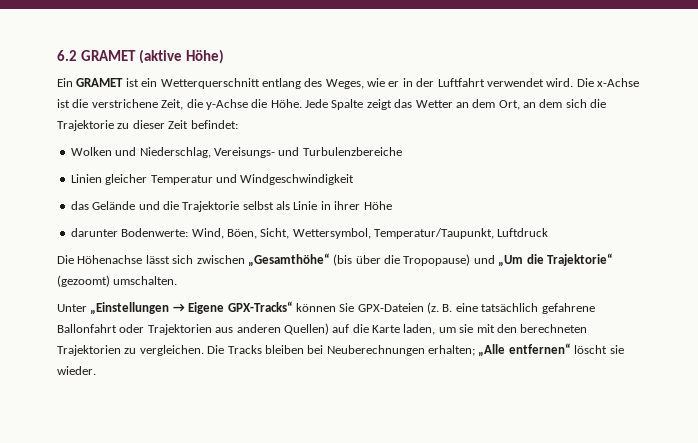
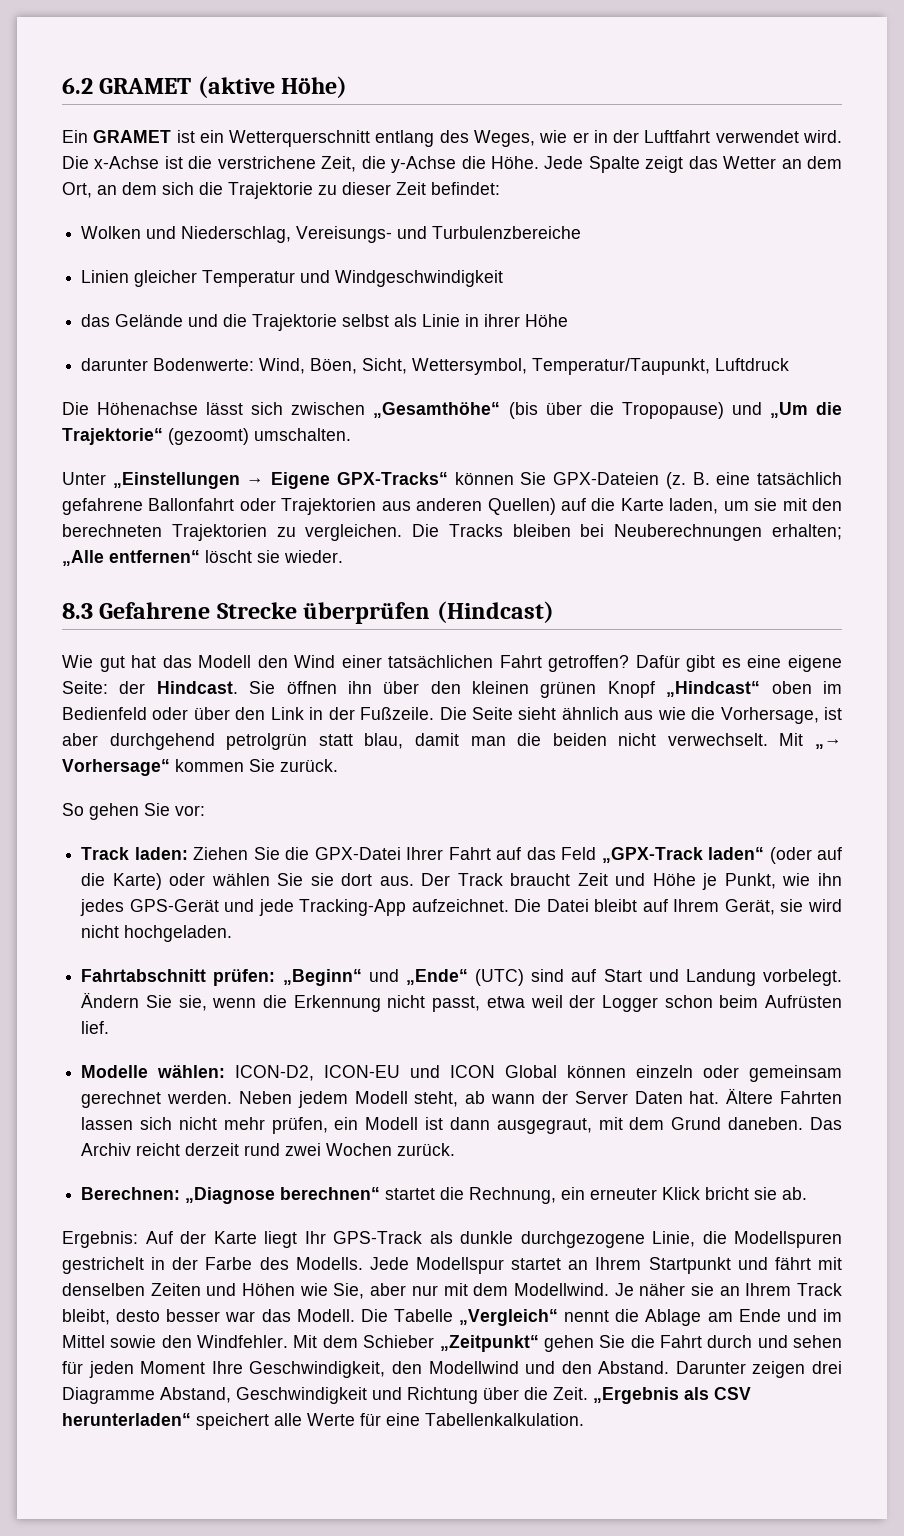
+ 8.3 Gefahrene Strecke überprüfen (Hindcast)
+ Wie gut hat das Modell den Wind einer tatsächlichen Fahrt getroffen? Dafür gibt es eine eigene Seite: der Hindcast. Sie öffnen ihn über den kleinen grünen Knopf „Hindcast“ oben im Bedienfeld oder über den Link in der Fußzeile. Die Seite sieht ähnlich aus wie die Vorhersage, ist aber durchgehend petrolgrün statt blau, damit man die beiden nicht verwechselt. Mit „→ Vorhersage“ kommen Sie zurück.
+ So gehen Sie vor:
+ Track laden: Ziehen Sie die GPX-Datei Ihrer Fahrt auf das Feld „GPX-Track laden“ (oder auf die Karte) oder wählen Sie sie dort aus. Der Track braucht Zeit und Höhe je Punkt, wie ihn jedes GPS-Gerät und jede Tracking-App aufzeichnet. Die Datei bleibt auf Ihrem Gerät, sie wird nicht hochgeladen.
+ Fahrtabschnitt prüfen: „Beginn“ und „Ende“ (UTC) sind auf Start und Landung vorbelegt. Ändern Sie sie, wenn die Erkennung nicht passt, etwa weil der Logger schon beim Aufrüsten lief.
+ Modelle wählen: ICON-D2, ICON-EU und ICON Global können einzeln oder gemeinsam gerechnet werden. Neben jedem Modell steht, ab wann der Server Daten hat. Ältere Fahrten lassen sich nicht mehr prüfen, ein Modell ist dann ausgegraut, mit dem Grund daneben. Das Archiv reicht derzeit rund zwei Wochen zurück.
+ Berechnen: „Diagnose berechnen“ startet die Rechnung, ein erneuter Klick bricht sie ab.
+ Ergebnis: Auf der Karte liegt Ihr GPS-Track als dunkle durchgezogene Linie, die Modellspuren gestrichelt in der Farbe des Modells. Jede Modellspur startet an Ihrem Startpunkt und fährt mit denselben Zeiten und Höhen wie Sie, aber nur mit dem Modellwind. Je näher sie an Ihrem Track bleibt, desto besser war das Modell. Die Tabelle „Vergleich“ nennt die Ablage am Ende und im Mittel sowie den Windfehler. Mit dem Schieber „Zeitpunkt“ gehen Sie die Fahrt durch und sehen für jeden Moment Ihre Geschwindigkeit, den Modellwind und den Abstand. Darunter zeigen drei Diagramme Abstand, Geschwindigkeit und Richtung über die Zeit. „Ergebnis als CSV herunterladen“ speichert alle Werte für eine Tabellenkalkulation.

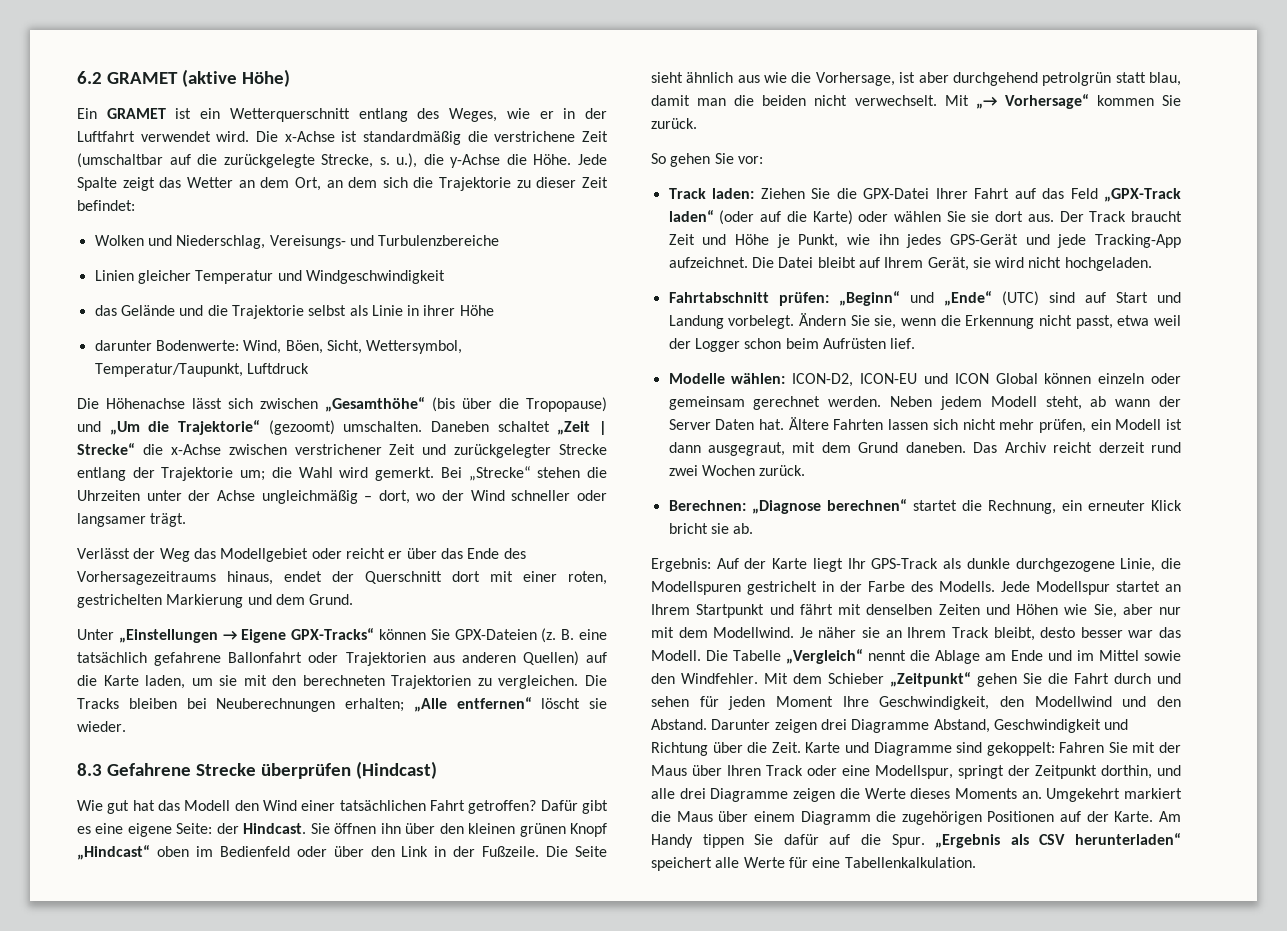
- Die x-Achse ist die verstrichene Zeit, die y-Achse die Höhe.
+ Die x-Achse ist standardmäßig die verstrichene Zeit (umschaltbar auf die zurückgelegte Strecke, s. u.), die y-Achse die Höhe.
+ Daneben schaltet „Zeit | Strecke“ die x-Achse zwischen verstrichener Zeit und zurückgelegter Strecke entlang der Trajektorie um; die Wahl wird gemerkt. Bei „Strecke“ stehen die Uhrzeiten unter der Achse ungleichmäßig – dort, wo der Wind schneller oder langsamer trägt.
+ Verlässt der Weg das Modellgebiet oder reicht er über das Ende des Vorhersagezeitraums hinaus, endet der Querschnitt dort mit einer roten, gestrichelten Markierung und dem Grund.
+ Karte und Diagramme sind gekoppelt: Fahren Sie mit der Maus über Ihren Track oder eine Modellspur, springt der Zeitpunkt dorthin, und alle drei Diagramme zeigen die Werte dieses Moments an. Umgekehrt markiert die Maus über einem Diagramm die zugehörigen Positionen auf der Karte. Am Handy tippen Sie dafür auf die Spur.

